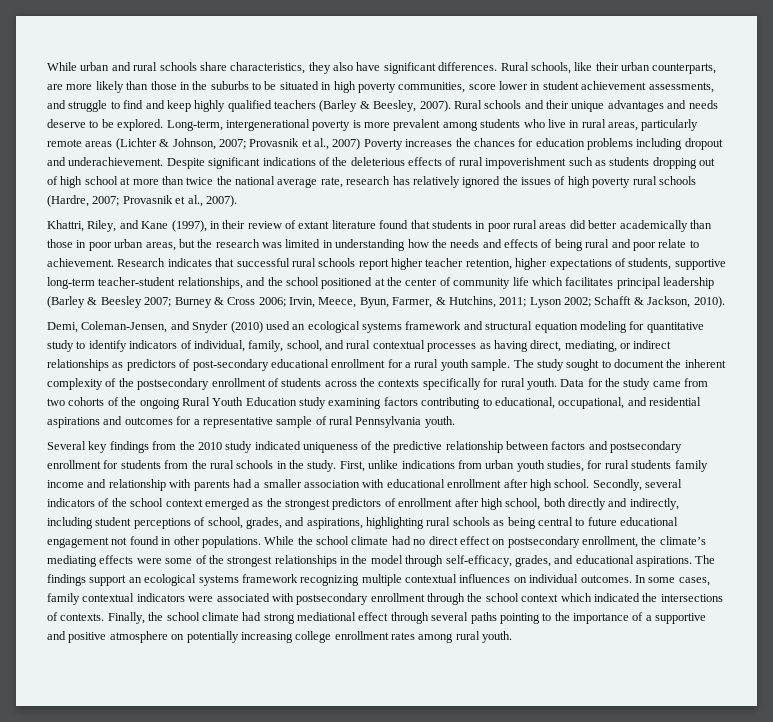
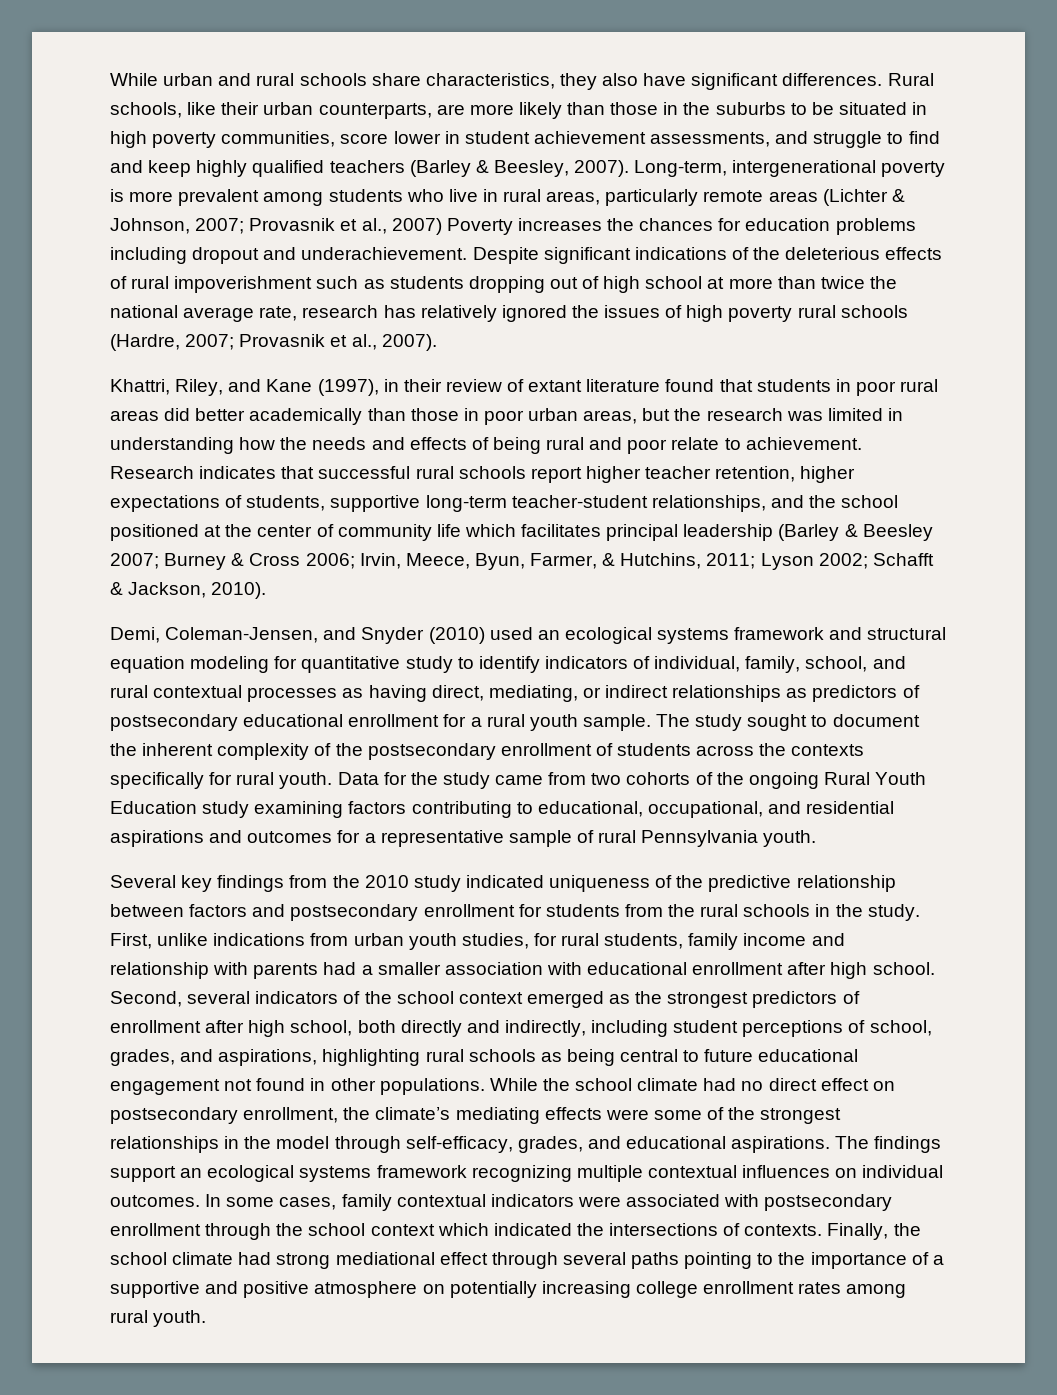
- Rural schools and their unique advantages and needs deserve to be explored.
- Demi, Coleman-Jensen, and Snyder (2010) used an ecological systems framework and structural equation modeling for quantitative study to identify indicators of individual, family, school, and rural contextual processes as having direct, mediating, or indirect relationships as predictors of post-secondary educational enrollment for a rural youth sample.
+ Demi, Coleman-Jensen, and Snyder (2010) used an ecological systems framework and structural equation modeling for quantitative study to identify indicators of individual, family, school, and rural contextual processes as having direct, mediating, or indirect relationships as predictors of postsecondary educational enrollment for a rural youth sample.
- First, unlike indications from urban youth studies, for rural students family income and relationship with parents had a smaller association with educational enrollment after high school.
+ First, unlike indications from urban youth studies, for rural students, family income and relationship with parents had a smaller association with educational enrollment after high school.
- Secondly, several indicators of the school context emerged as the strongest predictors of enrollment after high school, both directly and indirectly, including student perceptions of school, grades, and aspirations, highlighting rural schools as being central to future educational engagement not found in other populations.
+ Second, several indicators of the school context emerged as the strongest predictors of enrollment after high school, both directly and indirectly, including student perceptions of school, grades, and aspirations, highlighting rural schools as being central to future educational engagement not found in other populations.

